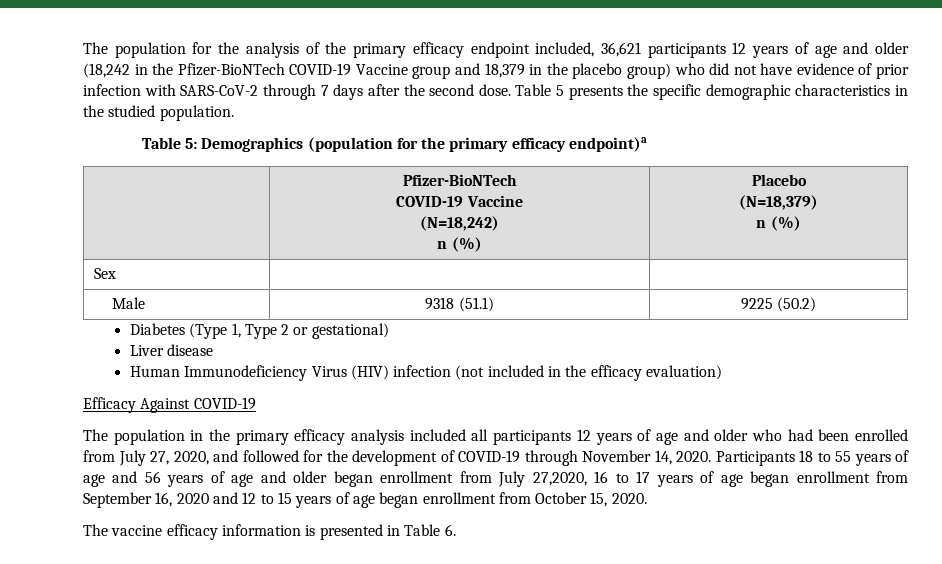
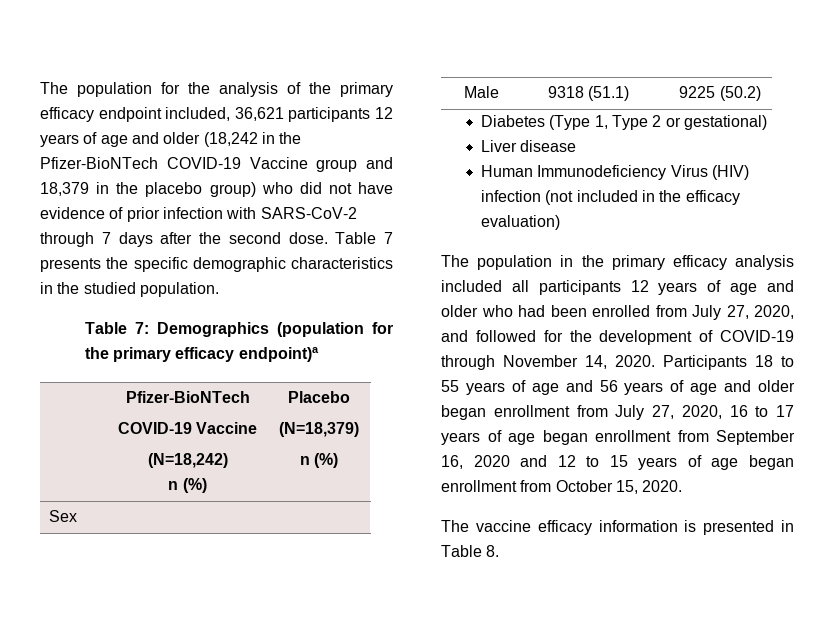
- Table 5 presents the specific demographic characteristics in the studied population.
+ Table 7 presents the specific demographic characteristics in the studied population.
- Table 5: Demographics (population for the primary efficacy endpoint)a
+ Table 7: Demographics (population for the primary efficacy endpoint)a
- Efficacy Against COVID-19
- Participants 18 to 55 years of age and 56 years of age and older began enrollment from July 27,2020, 16 to 17 years of age began enrollment from September 16, 2020 and 12 to 15 years of age began enrollment from October 15, 2020.
+ Participants 18 to 55 years of age and 56 years of age and older began enrollment from July 27, 2020, 16 to 17 years of age began enrollment from September 16, 2020 and 12 to 15 years of age began enrollment from October 15, 2020.
- The vaccine efficacy information is presented in Table 6.
+ The vaccine efficacy information is presented in Table 8.

